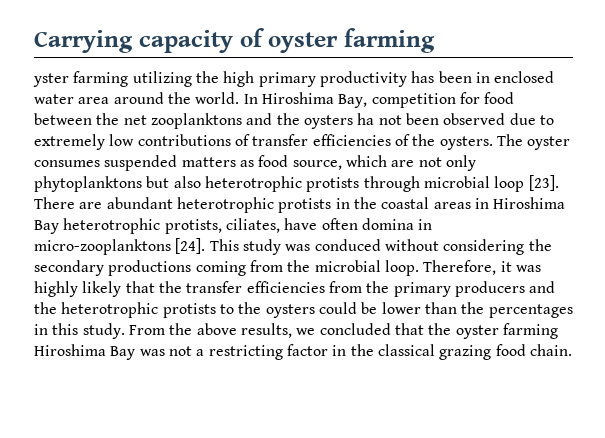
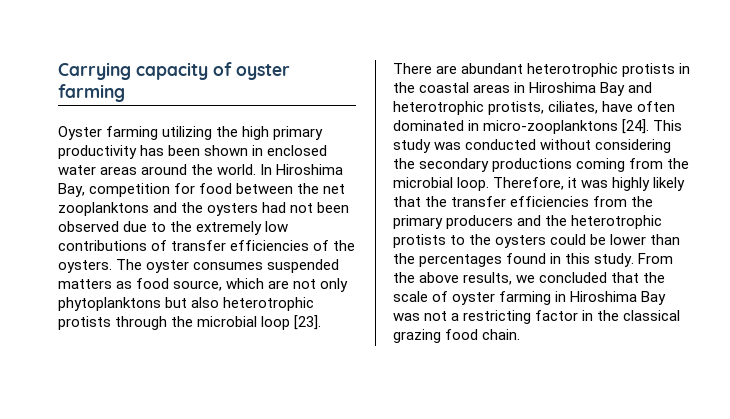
- yster farming utilizing the high primary productivity has been in enclosed water area around the world.
+ Oyster farming utilizing the high primary productivity has been shown in enclosed water areas around the world.
- In Hiroshima Bay, competition for food between the net zooplanktons and the oysters ha not been observed due to extremely low contributions of transfer efficiencies of the oysters.
+ In Hiroshima Bay, competition for food between the net zooplanktons and the oysters had not been observed due to the extremely low contributions of transfer efficiencies of the oysters.
- The oyster consumes suspended matters as food source, which are not only phytoplanktons but also heterotrophic protists through microbial loop [23].
+ The oyster consumes suspended matters as food source, which are not only phytoplanktons but also heterotrophic protists through the microbial loop [23].
- There are abundant heterotrophic protists in the coastal areas in Hiroshima Bay heterotrophic protists, ciliates, have often domina in micro-zooplanktons [24].
+ There are abundant heterotrophic protists in the coastal areas in Hiroshima Bay and heterotrophic protists, ciliates, have often dominated in micro-zooplanktons [24].
- This study was conduced without considering the secondary productions coming from the microbial loop.
+ This study was conducted without considering the secondary productions coming from the microbial loop.
- Therefore, it was highly likely that the transfer efficiencies from the primary producers and the heterotrophic protists to the oysters could be lower than the percentages in this study.
+ Therefore, it was highly likely that the transfer efficiencies from the primary producers and the heterotrophic protists to the oysters could be lower than the percentages found in this study.
- From the above results, we concluded that the oyster farming Hiroshima Bay was not a restricting factor in the classical grazing food chain.
+ From the above results, we concluded that the scale of oyster farming in Hiroshima Bay was not a restricting factor in the classical grazing food chain.

